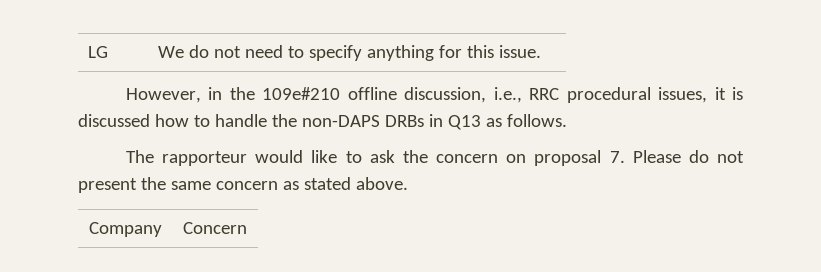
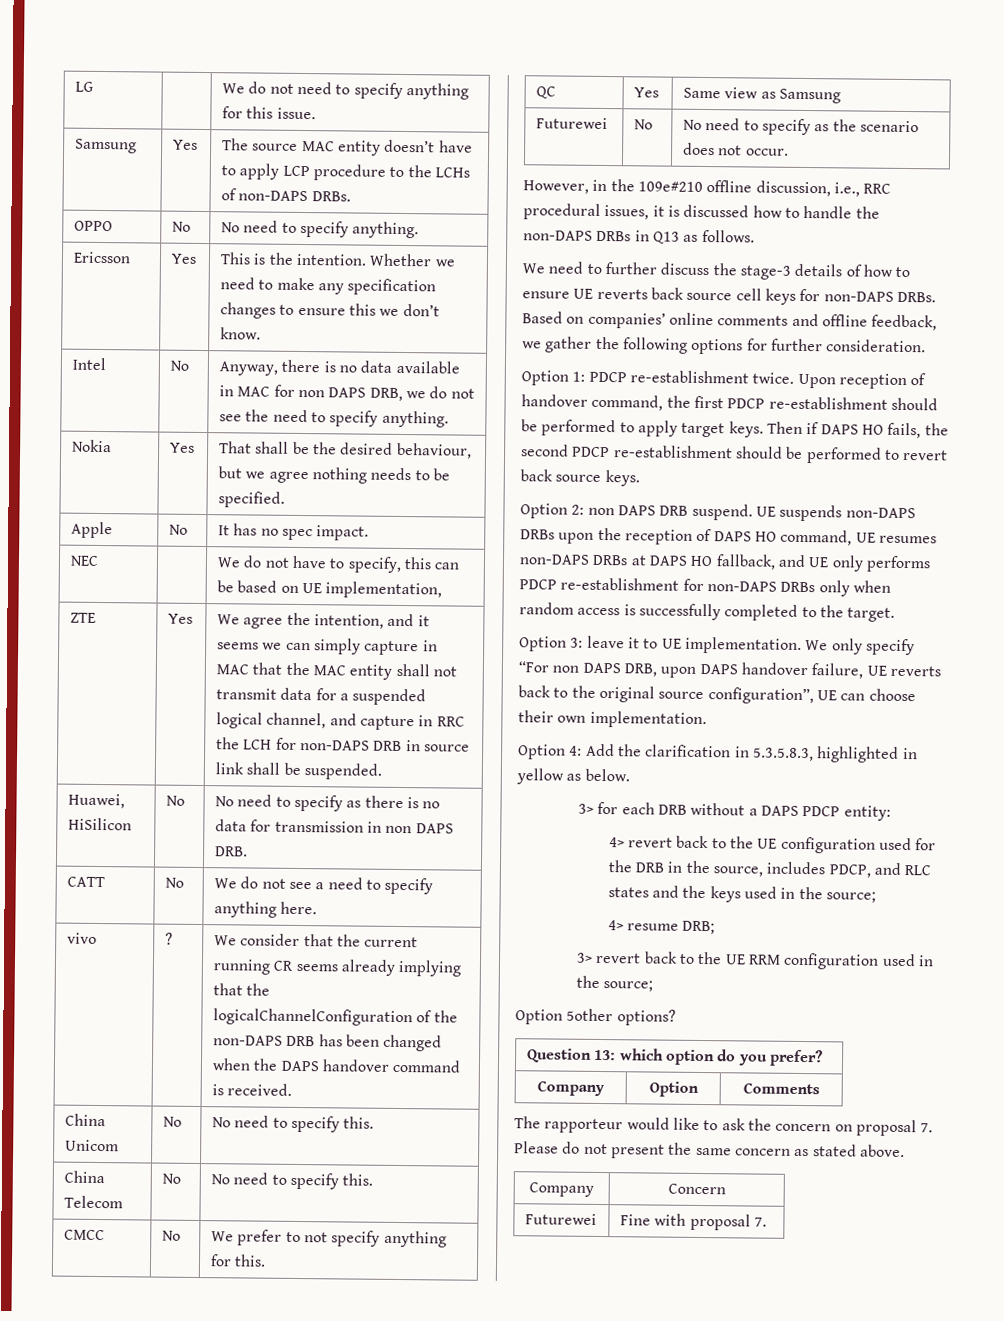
+ Samsung | Yes | The source MAC entity doesn’t have to apply LCP procedure to the LCHs of non-DAPS DRBs.
+ OPPO | No | No need to specify anything.
+ Ericsson | Yes | This is the intention. Whether we need to make any specification changes to ensure this we don’t know.
+ Intel | No | Anyway, there is no data available in MAC for non DAPS DRB, we do not see the need to specify anything.
+ Nokia | Yes | That shall be the desired behaviour, but we agree nothing needs to be specified.
+ Apple | No | It has no spec impact.
+ NEC | | We do not have to specify, this can be based on UE implementation,
+ ZTE | Yes | We agree the intention, and it seems we can simply capture in MAC that the MAC entity shall not transmit data for a suspended logical channel, and capture in RRC the LCH for non-DAPS DRB in source link shall be suspended.
+ Huawei, HiSilicon | No | No need to specify as there is no data for transmission in non DAPS DRB.
+ CATT | No | We do not see a need to specify anything here.
+ vivo | ? | We consider that the current running CR seems already implying that the logicalChannelConfiguration of the non-DAPS DRB has been changed when the DAPS handover command is received.
+ China Unicom | No | No need to specify this.
+ China Telecom | No | No need to specify this.
+ CMCC | No | We prefer to not specify anything for this.
+ QC | Yes | Same view as Samsung
+ Futurewei | No | No need to specify as the scenario does not occur.
+ We need to further discuss the stage-3 details of how to ensure UE reverts back source cell keys for non-DAPS DRBs. Based on companies’ online comments and offline feedback, we gather the following options for further consideration.
+ Option 1: PDCP re-establishment twice. Upon reception of handover command, the first PDCP re-establishment should be performed to apply target keys. Then if DAPS HO fails, the second PDCP re-establishment should be performed to revert back source keys.
+ Option 2: non DAPS DRB suspend. UE suspends non-DAPS DRBs upon the reception of DAPS HO command, UE resumes non-DAPS DRBs at DAPS HO fallback, and UE only performs PDCP re-establishment for non-DAPS DRBs only when random access is successfully completed to the target.
+ Option 3: leave it to UE implementation. We only specify “For non DAPS DRB, upon DAPS handover failure, UE reverts back to the original source configuration”, UE can choose their own implementation.
+ Option 4: Add the clarification in 5.3.5.8.3, highlighted in yellow as below.
+ 3> for each DRB without a DAPS PDCP entity:
+ 4> revert back to the UE configuration used for the DRB in the source, includes PDCP, and RLC states and the keys used in the source;
+ 4> resume DRB;
+ 3> revert back to the UE RRM configuration used in the source;
+ Option 5other options?
+ Question 13: which option do you prefer?
+ Company | Option | Comments
+ Futurewei | Fine with proposal 7.

